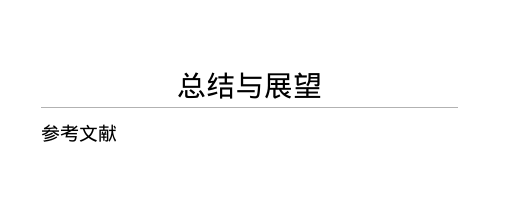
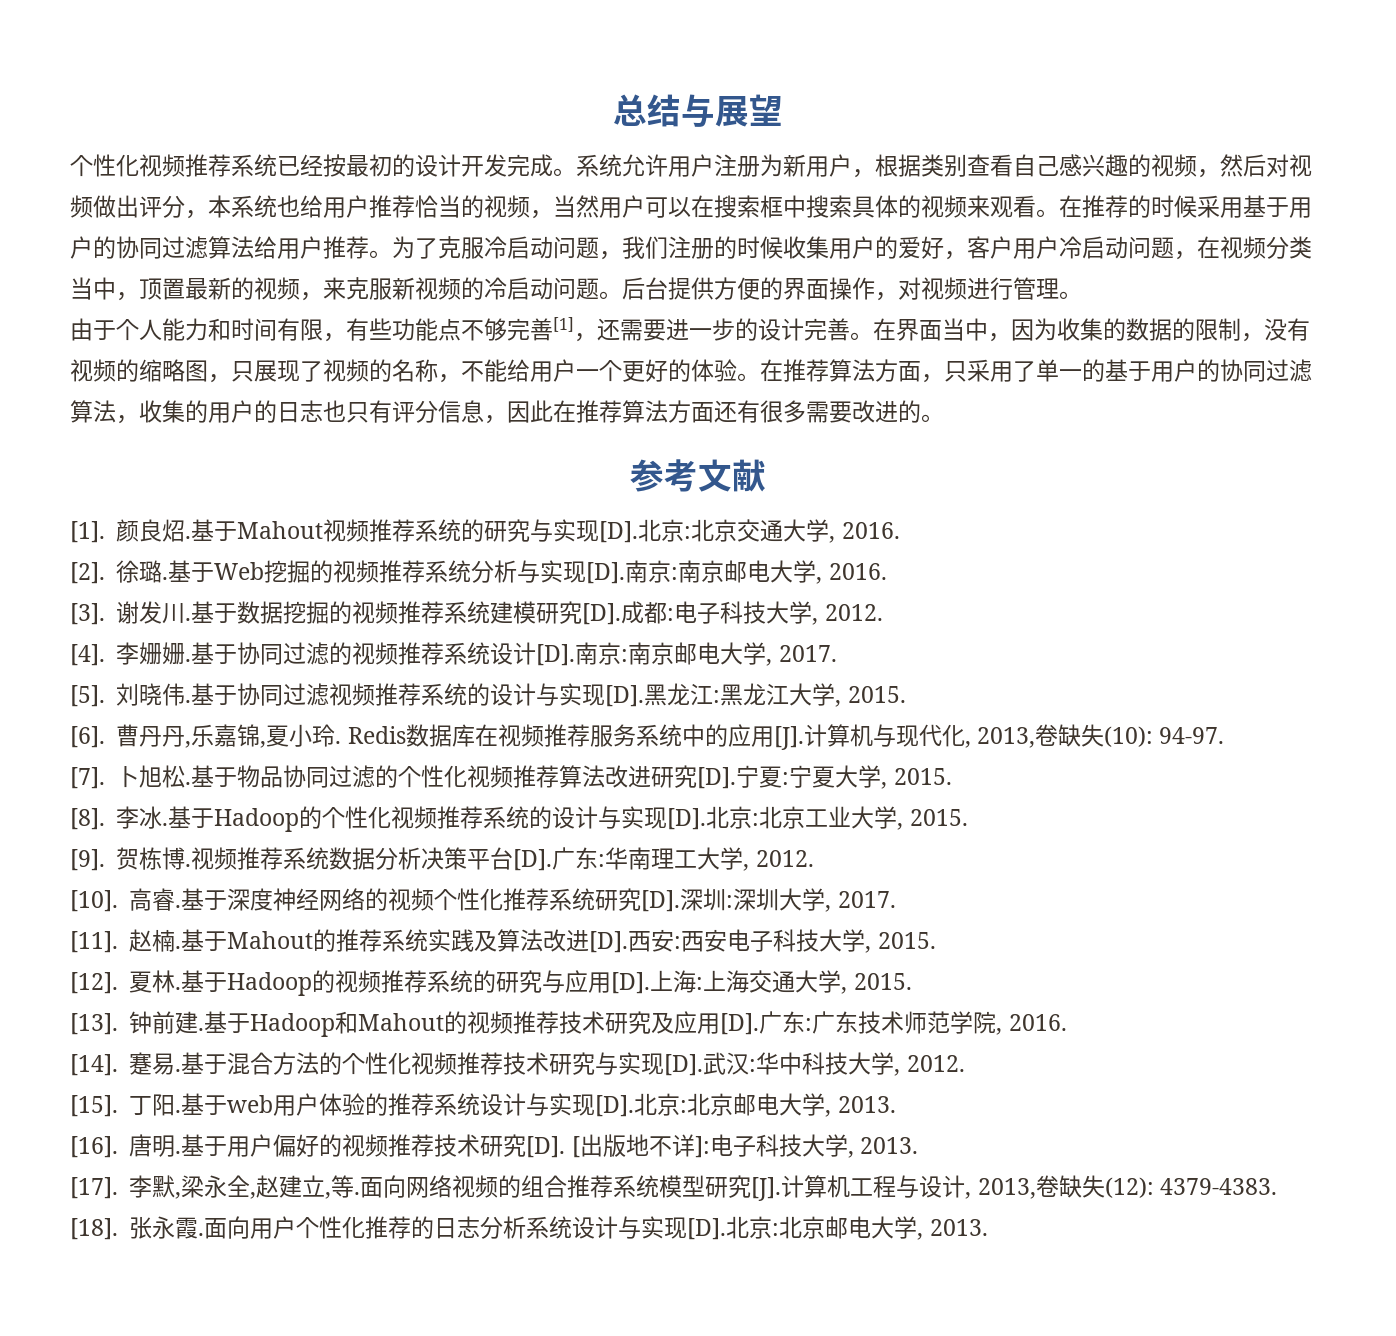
+ 个性化视频推荐系统已经按最初的设计开发完成。系统允许用户注册为新用户，根据类别查看自己感兴趣的视频，然后对视频做出评分，本系统也给用户推荐恰当的视频，当然用户可以在搜索框中搜索具体的视频来观看。在推荐的时候采用基于用户的协同过滤算法给用户推荐。为了克服冷启动问题，我们注册的时候收集用户的爱好，客户用户冷启动问题，在视频分类当中，顶置最新的视频，来克服新视频的冷启动问题。后台提供方便的界面操作，对视频进行管理。
+ 由于个人能力和时间有限，有些功能点不够完善[1]，还需要进一步的设计完善。在界面当中，因为收集的数据的限制，没有视频的缩略图，只展现了视频的名称，不能给用户一个更好的体验。在推荐算法方面，只采用了单一的基于用户的协同过滤算法，收集的用户的日志也只有评分信息，因此在推荐算法方面还有很多需要改进的。
  参考文献
+ [1].颜良炤.基于Mahout视频推荐系统的研究与实现[D].北京:北京交通大学, 2016.
+ [2].徐璐.基于Web挖掘的视频推荐系统分析与实现[D].南京:南京邮电大学, 2016.
+ [3].谢发川.基于数据挖掘的视频推荐系统建模研究[D].成都:电子科技大学, 2012.
+ [4].李姗姗.基于协同过滤的视频推荐系统设计[D].南京:南京邮电大学, 2017.
+ [5].刘晓伟.基于协同过滤视频推荐系统的设计与实现[D].黑龙江:黑龙江大学, 2015.
+ [6].曹丹丹,乐嘉锦,夏小玲. Redis数据库在视频推荐服务系统中的应用[J].计算机与现代化, 2013,卷缺失(10): 94-97.
+ [7].卜旭松.基于物品协同过滤的个性化视频推荐算法改进研究[D].宁夏:宁夏大学, 2015.
+ [8].李冰.基于Hadoop的个性化视频推荐系统的设计与实现[D].北京:北京工业大学, 2015.
+ [9].贺栋博.视频推荐系统数据分析决策平台[D].广东:华南理工大学, 2012.
+ [10].高睿.基于深度神经网络的视频个性化推荐系统研究[D].深圳:深圳大学, 2017.
+ [11].赵楠.基于Mahout的推荐系统实践及算法改进[D].西安:西安电子科技大学, 2015.
+ [12].夏林.基于Hadoop的视频推荐系统的研究与应用[D].上海:上海交通大学, 2015.
+ [13].钟前建.基于Hadoop和Mahout的视频推荐技术研究及应用[D].广东:广东技术师范学院, 2016.
+ [14].蹇易.基于混合方法的个性化视频推荐技术研究与实现[D].武汉:华中科技大学, 2012.
+ [15].丁阳.基于web用户体验的推荐系统设计与实现[D].北京:北京邮电大学, 2013.
+ [16].唐明.基于用户偏好的视频推荐技术研究[D]. [出版地不详]:电子科技大学, 2013.
+ [17].李默,梁永全,赵建立,等.面向网络视频的组合推荐系统模型研究[J].计算机工程与设计, 2013,卷缺失(12): 4379-4383.
+ [18].张永霞.面向用户个性化推荐的日志分析系统设计与实现[D].北京:北京邮电大学, 2013.

